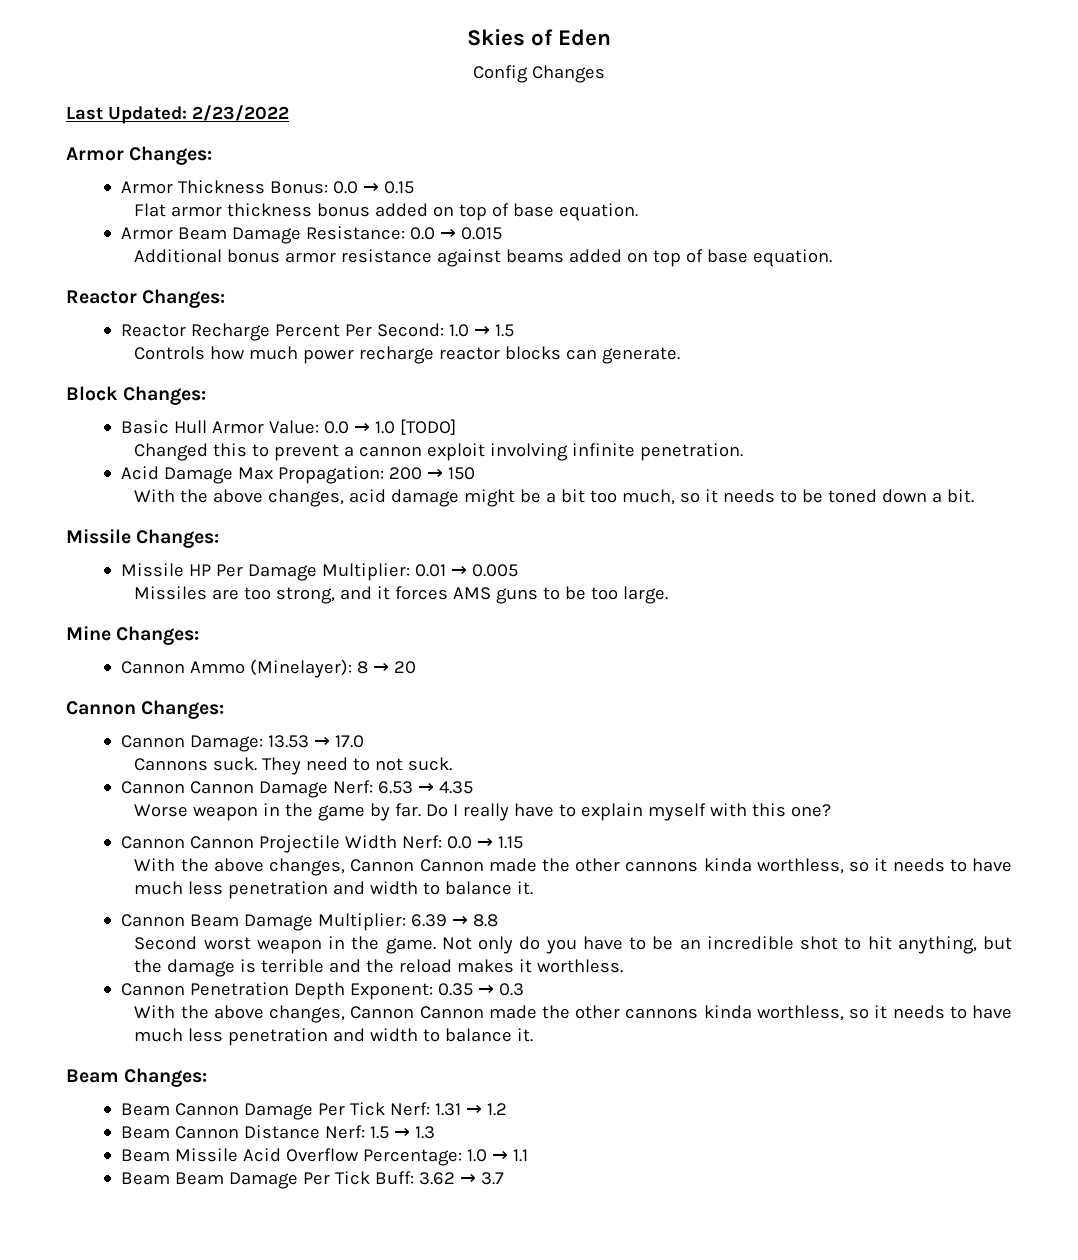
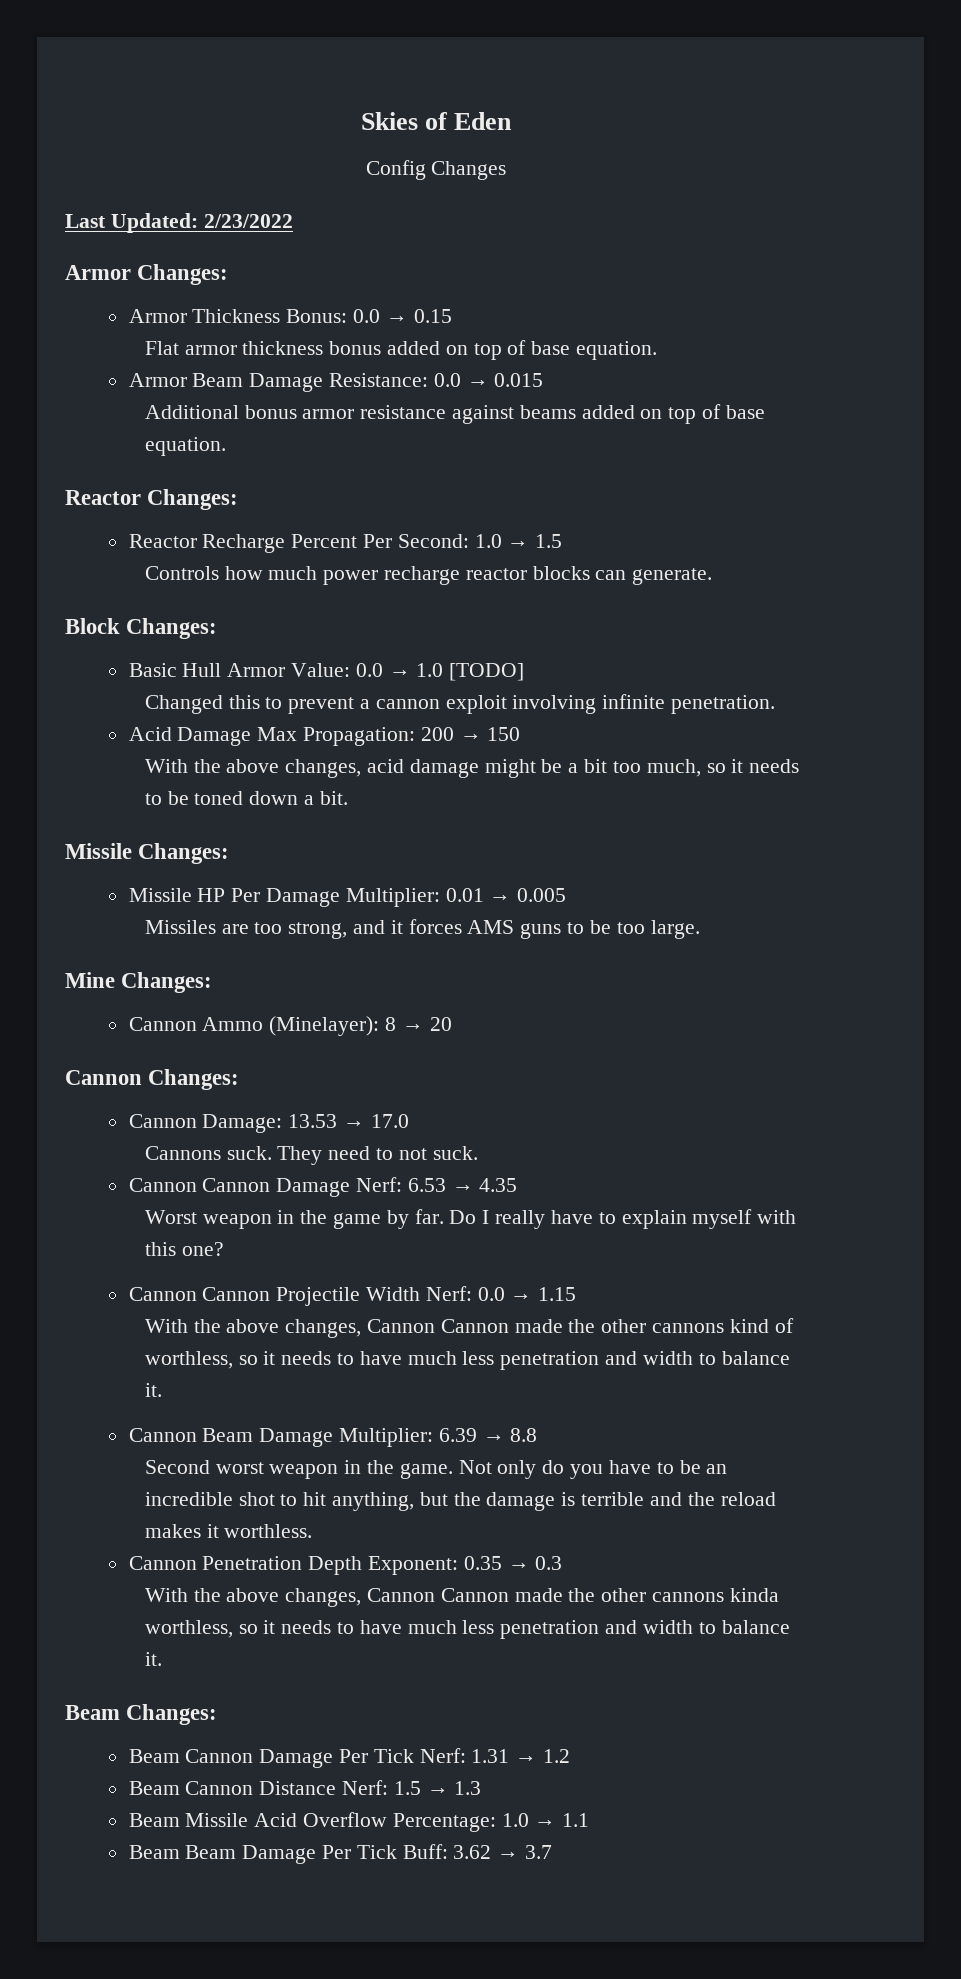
- Worse weapon in the game by far.
+ Worst weapon in the game by far.
  Cannon Cannon Projectile Width Nerf: 0.0 → 1.15
- With the above changes, Cannon Cannon made the other cannons kinda worthless, so it needs to have much less penetration and width to balance it.
+ With the above changes, Cannon Cannon made the other cannons kind of worthless, so it needs to have much less penetration and width to balance it.

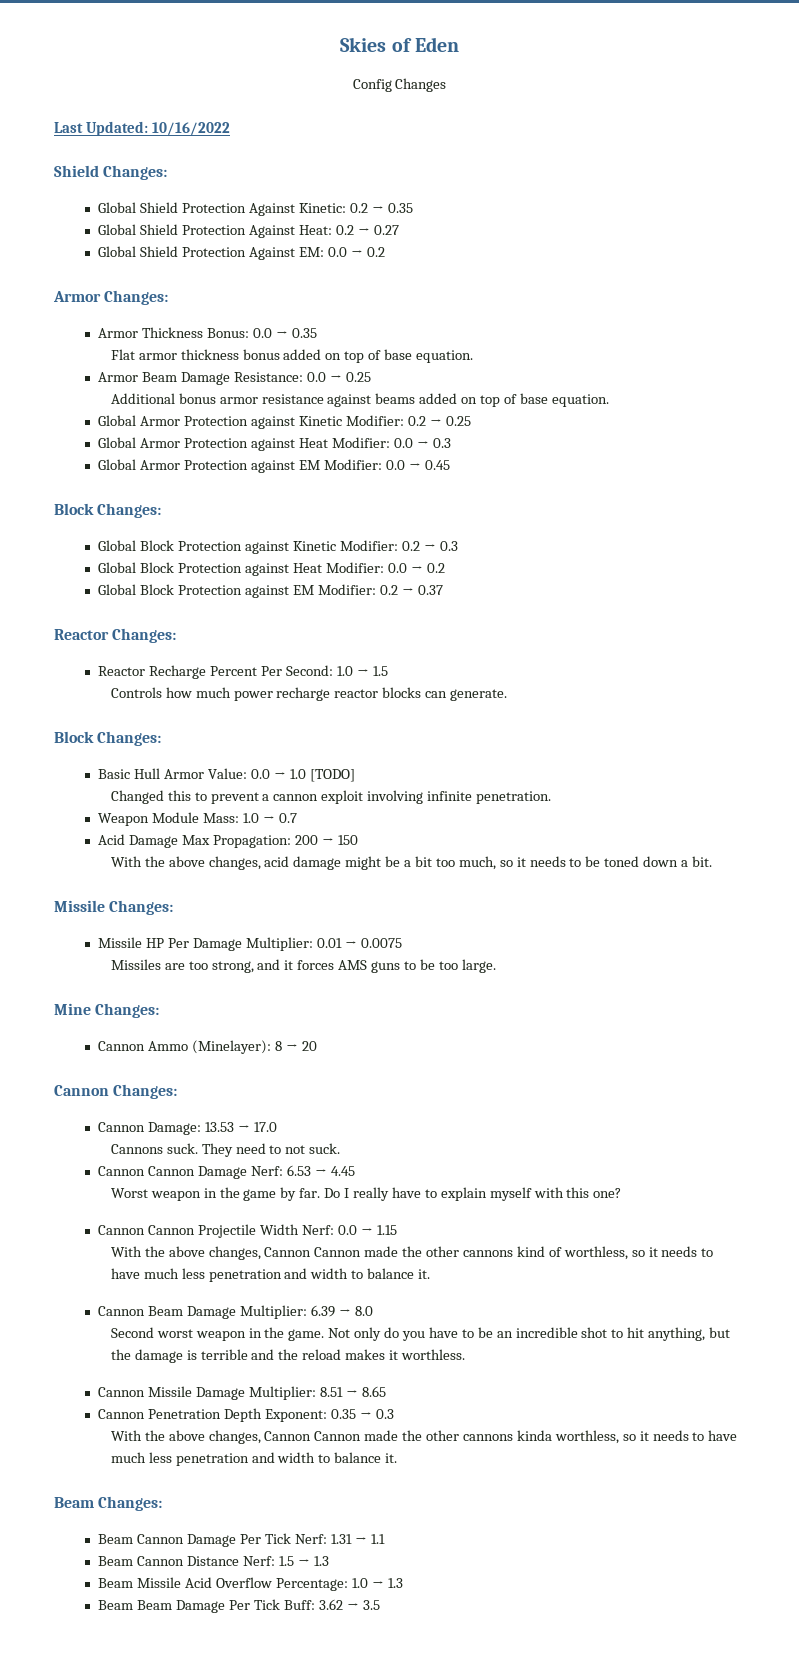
- Last Updated: 2/23/2022
+ Last Updated: 10/16/2022
+ Shield Changes:
+ Global Shield Protection Against Kinetic: 0.2 → 0.35
+ Global Shield Protection Against Heat: 0.2 → 0.27
+ Global Shield Protection Against EM: 0.0 → 0.2
- Armor Thickness Bonus: 0.0 → 0.15
+ Armor Thickness Bonus: 0.0 → 0.35
- Armor Beam Damage Resistance: 0.0 → 0.015
+ Armor Beam Damage Resistance: 0.0 → 0.25
+ Global Armor Protection against Kinetic Modifier: 0.2 → 0.25
+ Global Armor Protection against Heat Modifier: 0.0 → 0.3
+ Global Armor Protection against EM Modifier: 0.0 → 0.45
+ Block Changes:
+ Global Block Protection against Kinetic Modifier: 0.2 → 0.3
+ Global Block Protection against Heat Modifier: 0.0 → 0.2
+ Global Block Protection against EM Modifier: 0.2 → 0.37
+ Weapon Module Mass: 1.0 → 0.7
- Missile HP Per Damage Multiplier: 0.01 → 0.005
+ Missile HP Per Damage Multiplier: 0.01 → 0.0075
- Cannon Cannon Damage Nerf: 6.53 → 4.35
+ Cannon Cannon Damage Nerf: 6.53 → 4.45
- Cannon Beam Damage Multiplier: 6.39 → 8.8
+ Cannon Beam Damage Multiplier: 6.39 → 8.0
+ Cannon Missile Damage Multiplier: 8.51 → 8.65
- Beam Cannon Damage Per Tick Nerf: 1.31 → 1.2
+ Beam Cannon Damage Per Tick Nerf: 1.31 → 1.1
- Beam Missile Acid Overflow Percentage: 1.0 → 1.1
+ Beam Missile Acid Overflow Percentage: 1.0 → 1.3
- Beam Beam Damage Per Tick Buff: 3.62 → 3.7
+ Beam Beam Damage Per Tick Buff: 3.62 → 3.5

